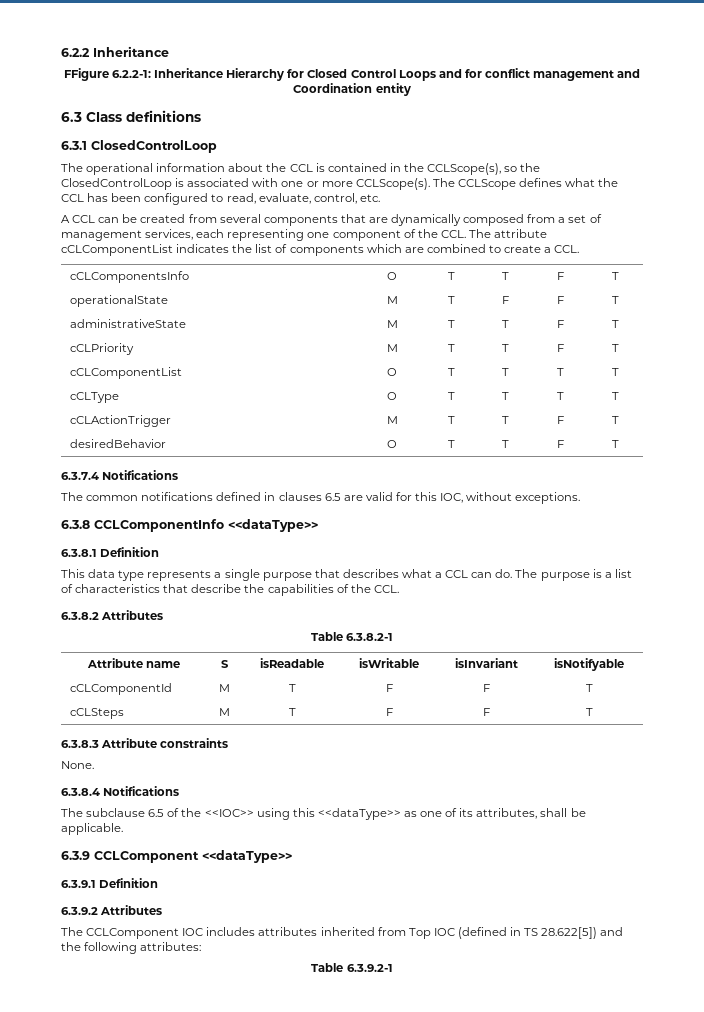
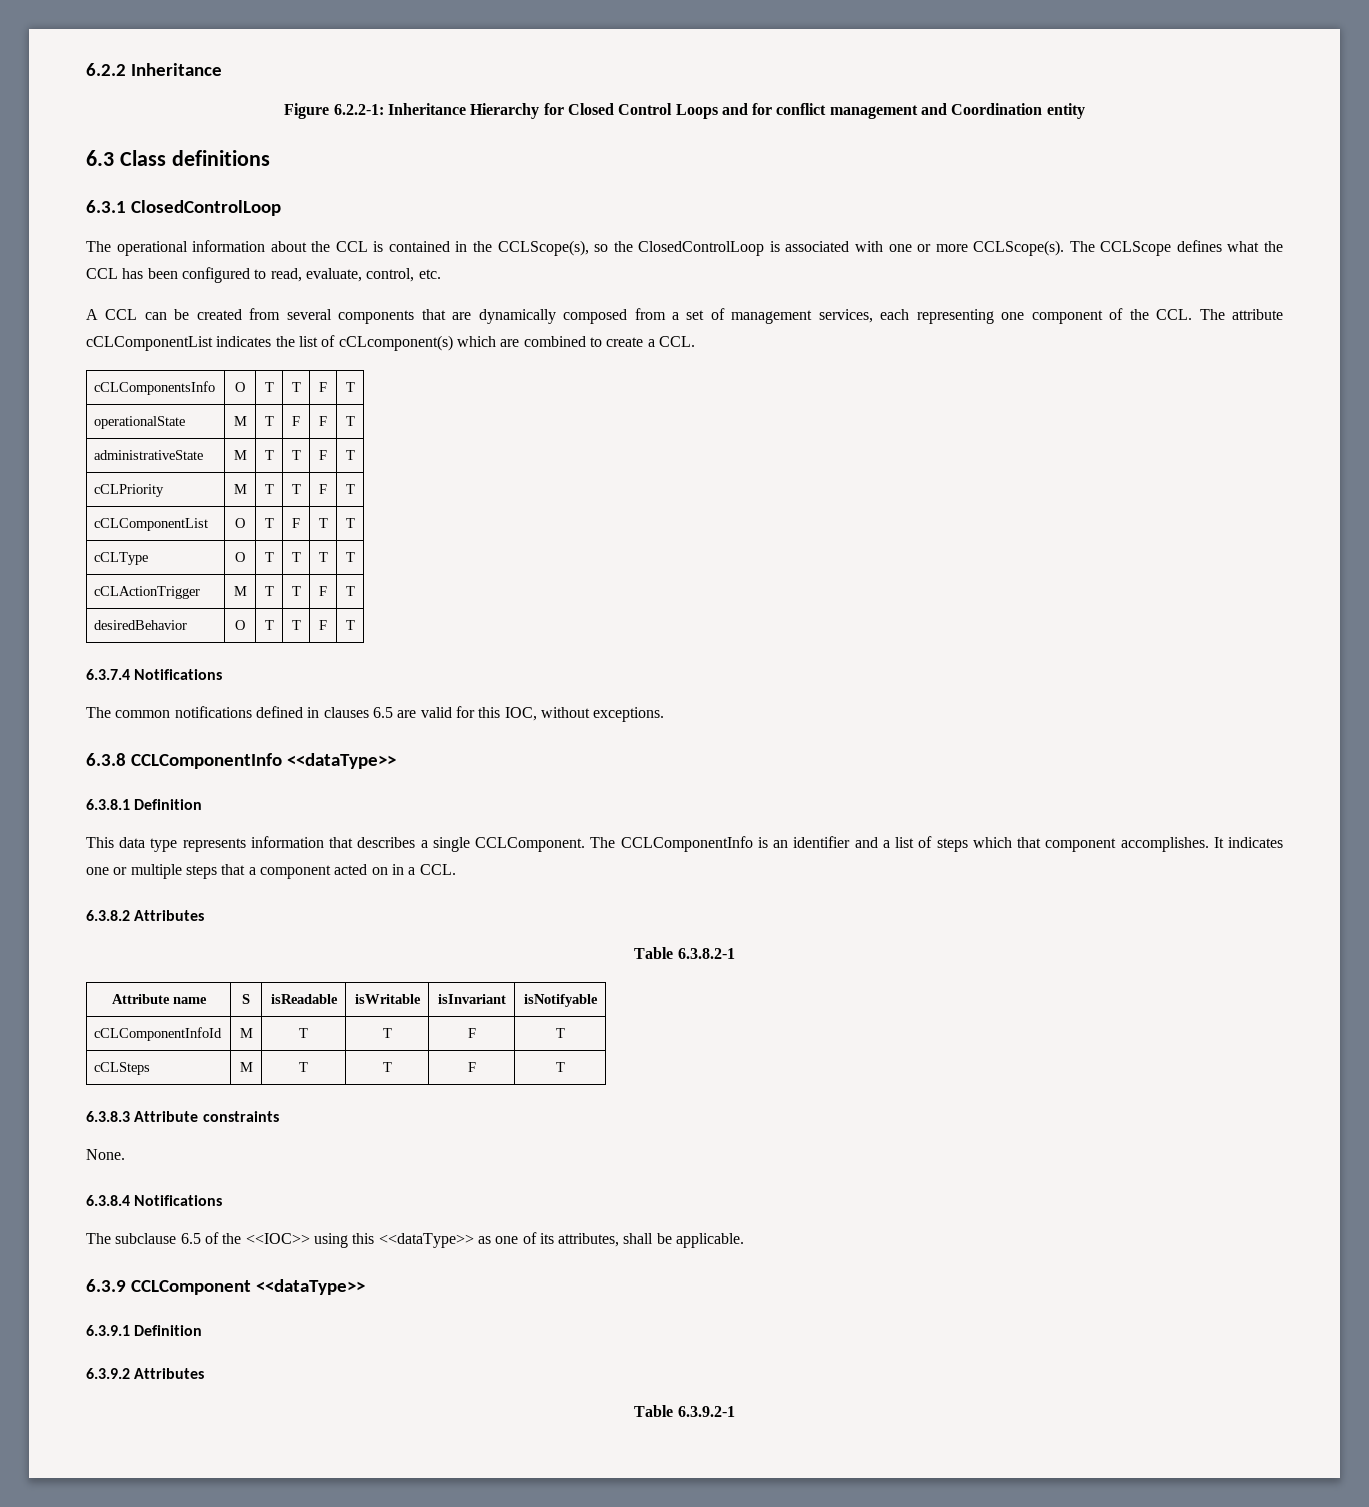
- FFigure 6.2.2-1: Inheritance Hierarchy for Closed Control Loops and for conflict management and Coordination entity
+ Figure 6.2.2-1: Inheritance Hierarchy for Closed Control Loops and for conflict management and Coordination entity
- A CCL can be created from several components that are dynamically composed from a set of management services, each representing one component of the CCL. The attribute cCLComponentList indicates the list of components which are combined to create a CCL.
+ A CCL can be created from several components that are dynamically composed from a set of management services, each representing one component of the CCL. The attribute cCLComponentList indicates the list of cCLcomponent(s) which are combined to create a CCL.
- cCLComponentList | O | T | T | T | T
+ cCLComponentList | O | T | F | T | T
- This data type represents a single purpose that describes what a CCL can do. The purpose is a list of characteristics that describe the capabilities of the CCL.
+ This data type represents information that describes a single CCLComponent. The CCLComponentInfo is an identifier and a list of steps which that component accomplishes. It indicates one or multiple steps that a component acted on in a CCL.
- cCLComponentId | M | T | F | F | T
+ cCLComponentInfoId | M | T | T | F | T
- cCLSteps | M | T | F | F | T
+ cCLSteps | M | T | T | F | T
- The CCLComponent IOC includes attributes inherited from Top IOC (defined in TS 28.622[5]) and the following attributes:

